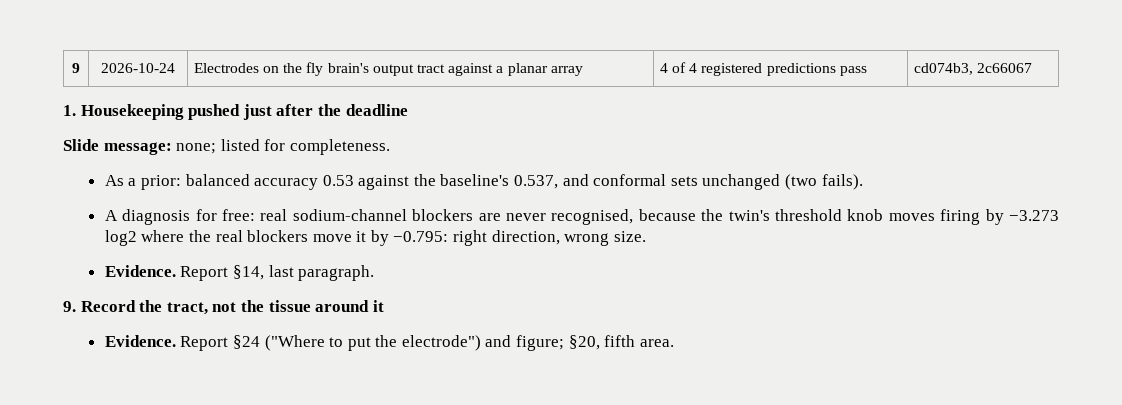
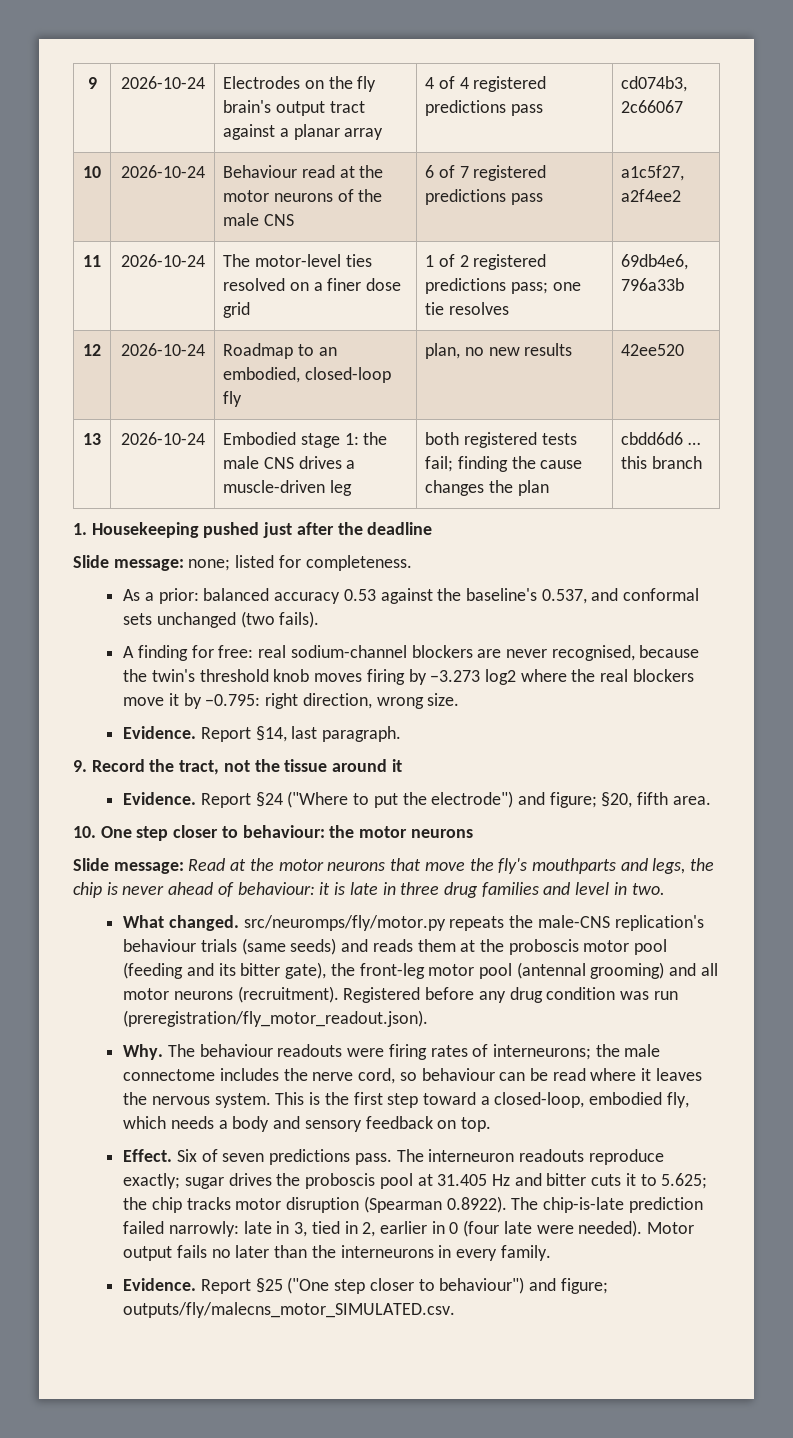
+ 10 | 2026-10-24 | Behaviour read at the motor neurons of the male CNS | 6 of 7 registered predictions pass | a1c5f27, a2f4ee2
+ 11 | 2026-10-24 | The motor-level ties resolved on a finer dose grid | 1 of 2 registered predictions pass; one tie resolves | 69db4e6, 796a33b
+ 12 | 2026-10-24 | Roadmap to an embodied, closed-loop fly | plan, no new results | 42ee520
+ 13 | 2026-10-24 | Embodied stage 1: the male CNS drives a muscle-driven leg | both registered tests fail; finding the cause changes the plan | cbdd6d6 … this branch
- A diagnosis for free: real sodium-channel blockers are never recognised, because the twin's threshold knob moves firing by −3.273 log2 where the real blockers move it by −0.795: right direction, wrong size.
+ A finding for free: real sodium-channel blockers are never recognised, because the twin's threshold knob moves firing by −3.273 log2 where the real blockers move it by −0.795: right direction, wrong size.
+ 10. One step closer to behaviour: the motor neurons
+ Slide message: Read at the motor neurons that move the fly's mouthparts and legs, the chip is never ahead of behaviour: it is late in three drug families and level in two.
+ What changed. src/neuromps/fly/motor.py repeats the male-CNS replication's behaviour trials (same seeds) and reads them at the proboscis motor pool (feeding and its bitter gate), the front-leg motor pool (antennal grooming) and all motor neurons (recruitment). Registered before any drug condition was run (preregistration/fly_motor_readout.json).
+ Why. The behaviour readouts were firing rates of interneurons; the male connectome includes the nerve cord, so behaviour can be read where it leaves the nervous system. This is the first step toward a closed-loop, embodied fly, which needs a body and sensory feedback on top.
+ Effect. Six of seven predictions pass. The interneuron readouts reproduce exactly; sugar drives the proboscis pool at 31.405 Hz and bitter cuts it to 5.625; the chip tracks motor disruption (Spearman 0.8922). The chip-is-late prediction failed narrowly: late in 3, tied in 2, earlier in 0 (four late were needed). Motor output fails no later than the interneurons in every family.
+ Evidence. Report §25 ("One step closer to behaviour") and figure; outputs/fly/malecns_motor_SIMULATED.csv.

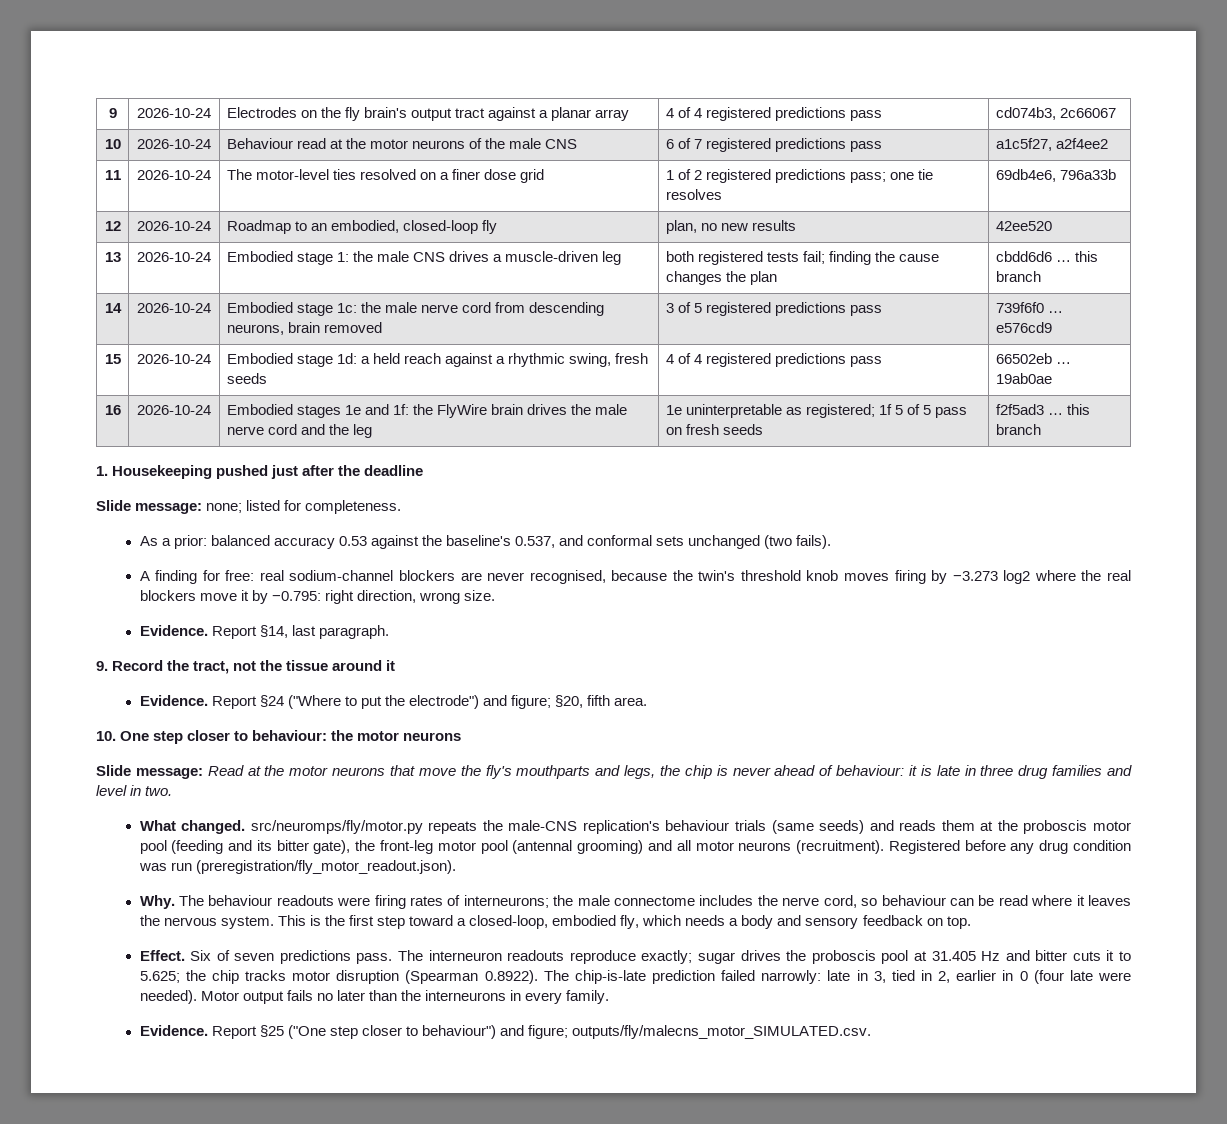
+ 14 | 2026-10-24 | Embodied stage 1c: the male nerve cord from descending neurons, brain removed | 3 of 5 registered predictions pass | 739f6f0 … e576cd9
+ 15 | 2026-10-24 | Embodied stage 1d: a held reach against a rhythmic swing, fresh seeds | 4 of 4 registered predictions pass | 66502eb … 19ab0ae
+ 16 | 2026-10-24 | Embodied stages 1e and 1f: the FlyWire brain drives the male nerve cord and the leg | 1e uninterpretable as registered; 1f 5 of 5 pass on fresh seeds | f2f5ad3 … this branch

